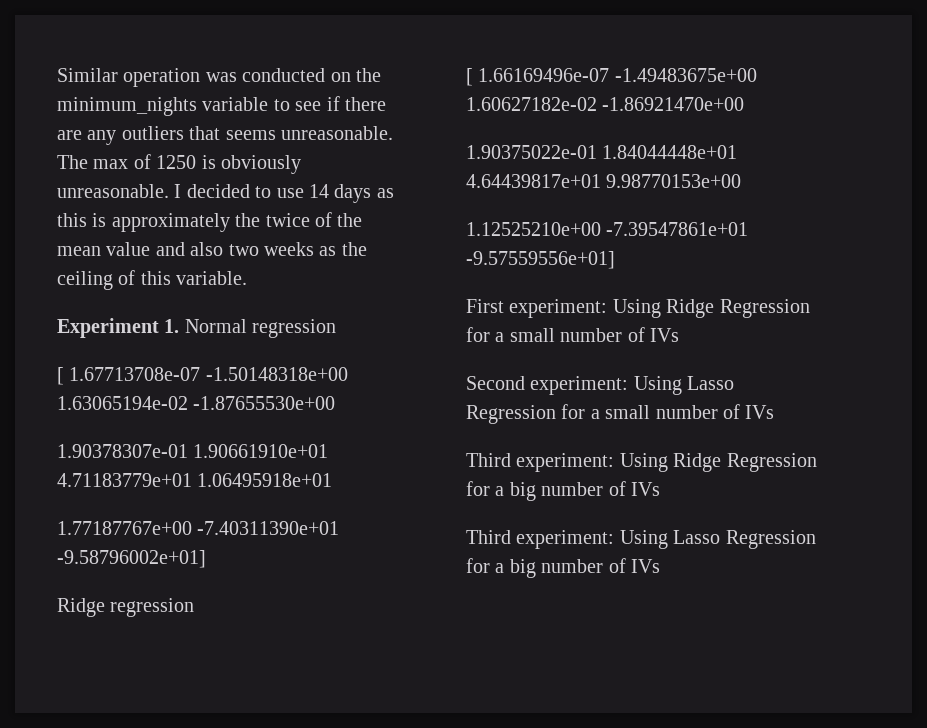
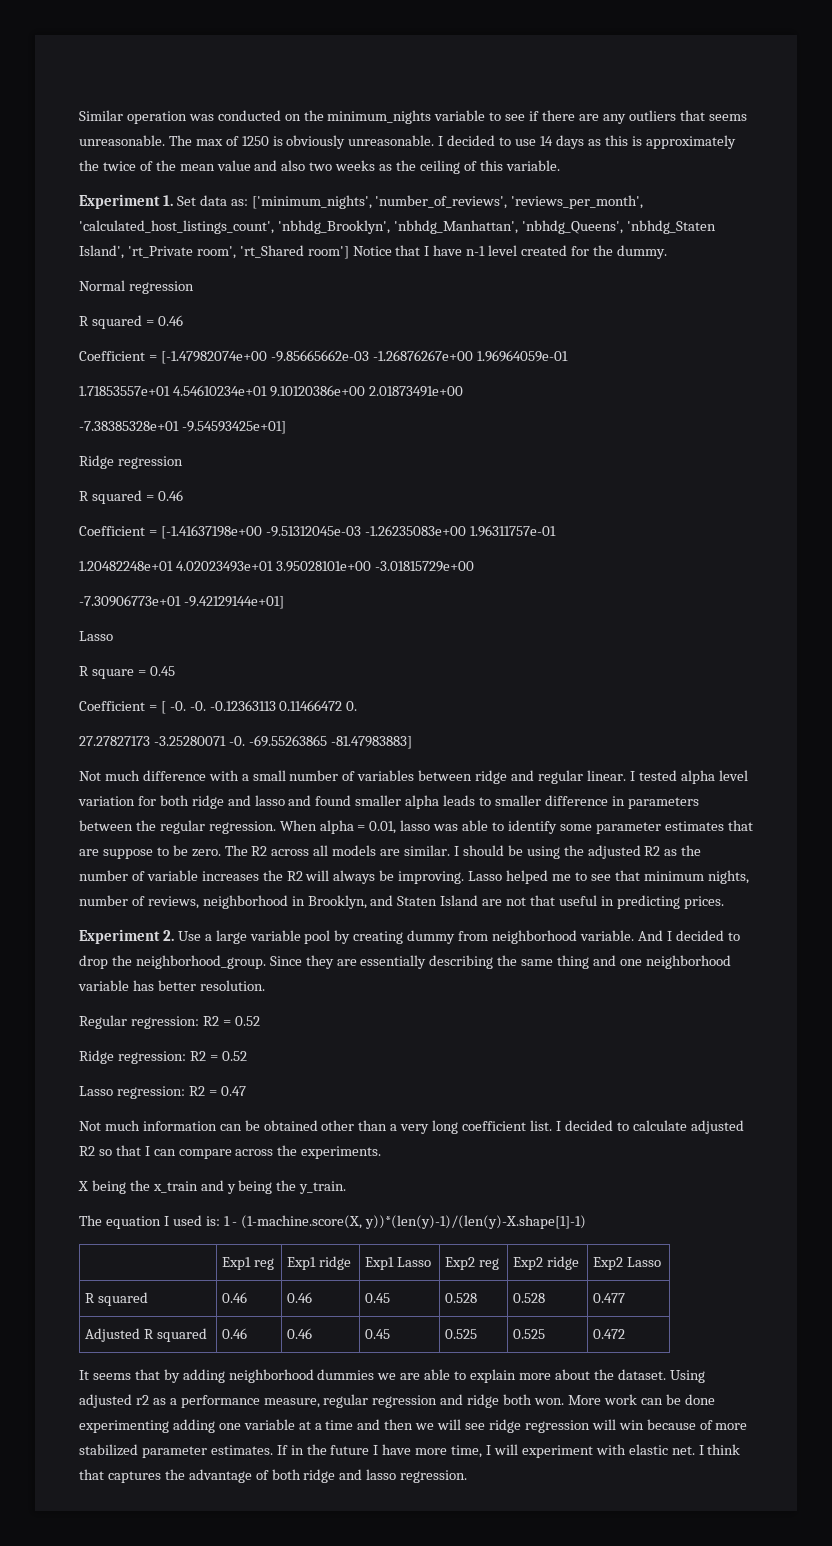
- Experiment 1. Normal regression
- [ 1.67713708e-07 -1.50148318e+00 1.63065194e-02 -1.87655530e+00
- 1.90378307e-01 1.90661910e+01 4.71183779e+01 1.06495918e+01
- 1.77187767e+00 -7.40311390e+01 -9.58796002e+01]
+ Experiment 1. Set data as: ['minimum_nights', 'number_of_reviews', 'reviews_per_month', 'calculated_host_listings_count', 'nbhdg_Brooklyn', 'nbhdg_Manhattan', 'nbhdg_Queens', 'nbhdg_Staten Island', 'rt_Private room', 'rt_Shared room'] Notice that I have n-1 level created for the dummy.
+ Normal regression
+ R squared = 0.46
+ Coefficient = [-1.47982074e+00 -9.85665662e-03 -1.26876267e+00 1.96964059e-01
+ 1.71853557e+01 4.54610234e+01 9.10120386e+00 2.01873491e+00
+ -7.38385328e+01 -9.54593425e+01]
  Ridge regression
- [ 1.66169496e-07 -1.49483675e+00 1.60627182e-02 -1.86921470e+00
- 1.90375022e-01 1.84044448e+01 4.64439817e+01 9.98770153e+00
- 1.12525210e+00 -7.39547861e+01 -9.57559556e+01]
- First experiment: Using Ridge Regression for a small number of IVs
- Second experiment: Using Lasso Regression for a small number of IVs
- Third experiment: Using Ridge Regression for a big number of IVs
- Third experiment: Using Lasso Regression for a big number of IVs
+ R squared = 0.46
+ Coefficient = [-1.41637198e+00 -9.51312045e-03 -1.26235083e+00 1.96311757e-01
+ 1.20482248e+01 4.02023493e+01 3.95028101e+00 -3.01815729e+00
+ -7.30906773e+01 -9.42129144e+01]
+ Lasso
+ R square = 0.45
+ Coefficient = [ -0. -0. -0.12363113 0.11466472 0.
+ 27.27827173 -3.25280071 -0. -69.55263865 -81.47983883]
+ Not much difference with a small number of variables between ridge and regular linear. I tested alpha level variation for both ridge and lasso and found smaller alpha leads to smaller difference in parameters between the regular regression. When alpha = 0.01, lasso was able to identify some parameter estimates that are suppose to be zero. The R2 across all models are similar. I should be using the adjusted R2 as the number of variable increases the R2 will always be improving. Lasso helped me to see that minimum nights, number of reviews, neighborhood in Brooklyn, and Staten Island are not that useful in predicting prices.
+ Experiment 2. Use a large variable pool by creating dummy from neighborhood variable. And I decided to drop the neighborhood_group. Since they are essentially describing the same thing and one neighborhood variable has better resolution.
+ Regular regression: R2 = 0.52
+ Ridge regression: R2 = 0.52
+ Lasso regression: R2 = 0.47
+ Not much information can be obtained other than a very long coefficient list. I decided to calculate adjusted R2 so that I can compare across the experiments.
+ X being the x_train and y being the y_train.
+ The equation I used is: 1 - (1-machine.score(X, y))*(len(y)-1)/(len(y)-X.shape[1]-1)
+ | Exp1 reg | Exp1 ridge | Exp1 Lasso | Exp2 reg | Exp2 ridge | Exp2 Lasso
+ R squared | 0.46 | 0.46 | 0.45 | 0.528 | 0.528 | 0.477
+ Adjusted R squared | 0.46 | 0.46 | 0.45 | 0.525 | 0.525 | 0.472
+ It seems that by adding neighborhood dummies we are able to explain more about the dataset. Using adjusted r2 as a performance measure, regular regression and ridge both won. More work can be done experimenting adding one variable at a time and then we will see ridge regression will win because of more stabilized parameter estimates. If in the future I have more time, I will experiment with elastic net. I think that captures the advantage of both ridge and lasso regression.

